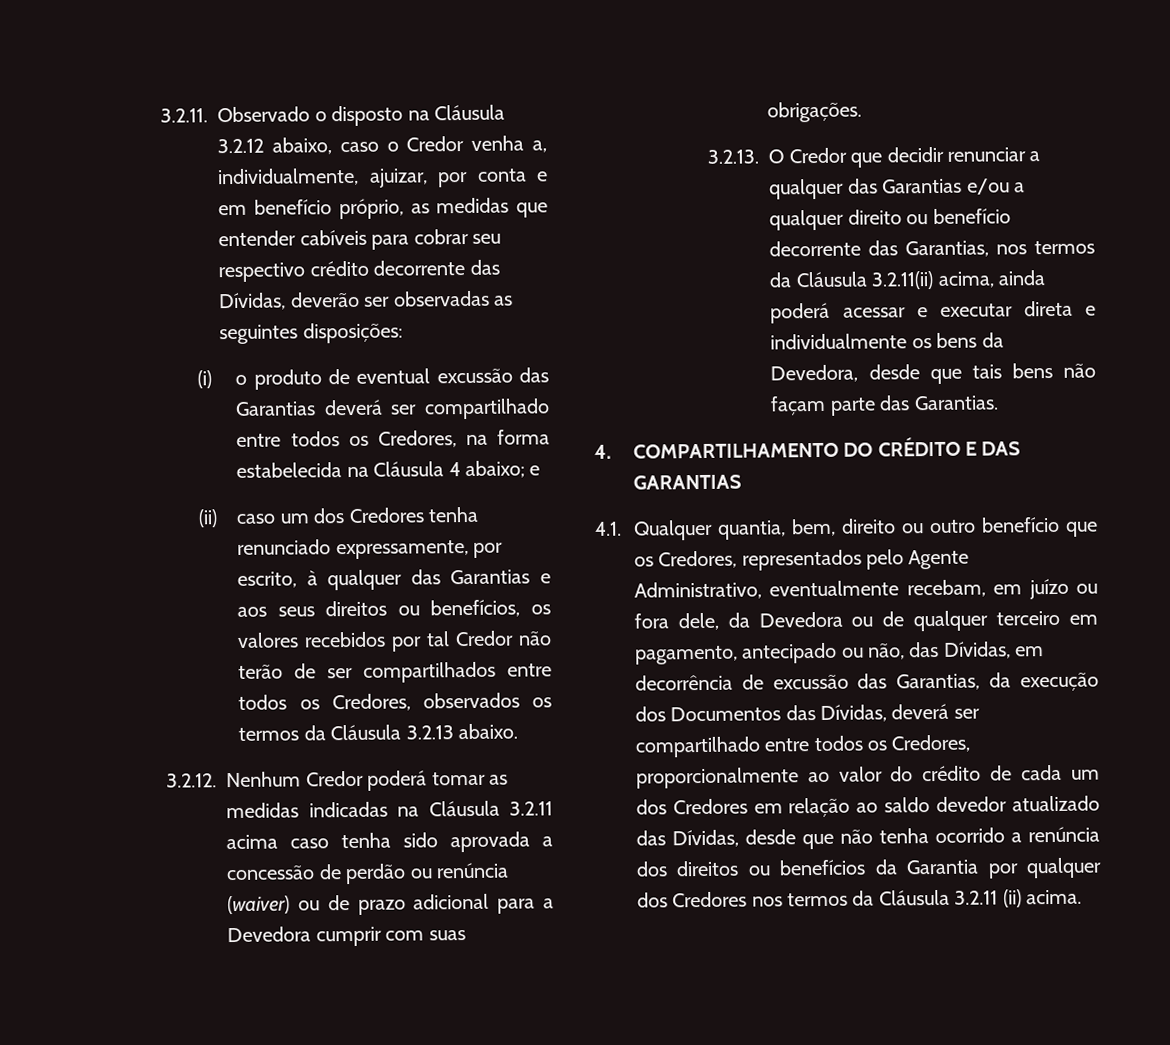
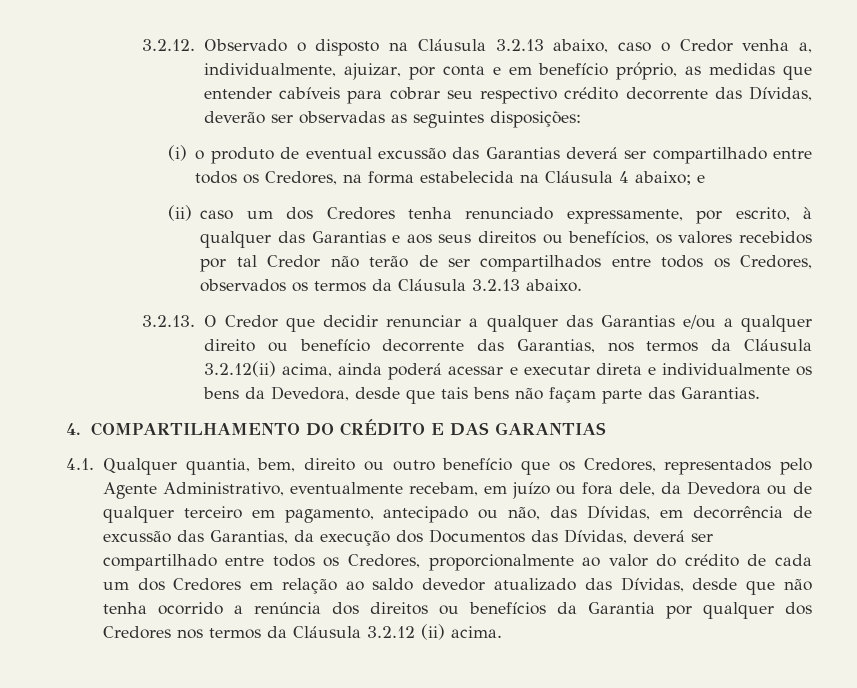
- 3.2.11. Observado o disposto na Cláusula 3.2.12 abaixo, caso o Credor venha a, individualmente, ajuizar, por conta e em benefício próprio, as medidas que entender cabíveis para cobrar seu respectivo crédito decorrente das Dívidas, deverão ser observadas as seguintes disposições:
+ 3.2.12. Observado o disposto na Cláusula 3.2.13 abaixo, caso o Credor venha a, individualmente, ajuizar, por conta e em benefício próprio, as medidas que entender cabíveis para cobrar seu respectivo crédito decorrente das Dívidas, deverão ser observadas as seguintes disposições:
- 3.2.12. Nenhum Credor poderá tomar as medidas indicadas na Cláusula 3.2.11 acima caso tenha sido aprovada a concessão de perdão ou renúncia (waiver) ou de prazo adicional para a Devedora cumprir com suas obrigações.
- 3.2.13. O Credor que decidir renunciar a qualquer das Garantias e/ou a qualquer direito ou benefício decorrente das Garantias, nos termos da Cláusula 3.2.11(ii) acima, ainda poderá acessar e executar direta e individualmente os bens da Devedora, desde que tais bens não façam parte das Garantias.
+ 3.2.13. O Credor que decidir renunciar a qualquer das Garantias e/ou a qualquer direito ou benefício decorrente das Garantias, nos termos da Cláusula 3.2.12(ii) acima, ainda poderá acessar e executar direta e individualmente os bens da Devedora, desde que tais bens não façam parte das Garantias.
- 4.1. Qualquer quantia, bem, direito ou outro benefício que os Credores, representados pelo Agente Administrativo, eventualmente recebam, em juízo ou fora dele, da Devedora ou de qualquer terceiro em pagamento, antecipado ou não, das Dívidas, em decorrência de excussão das Garantias, da execução dos Documentos das Dívidas, deverá ser compartilhado entre todos os Credores, proporcionalmente ao valor do crédito de cada um dos Credores em relação ao saldo devedor atualizado das Dívidas, desde que não tenha ocorrido a renúncia dos direitos ou benefícios da Garantia por qualquer dos Credores nos termos da Cláusula 3.2.11 (ii) acima.
+ 4.1. Qualquer quantia, bem, direito ou outro benefício que os Credores, representados pelo Agente Administrativo, eventualmente recebam, em juízo ou fora dele, da Devedora ou de qualquer terceiro em pagamento, antecipado ou não, das Dívidas, em decorrência de excussão das Garantias, da execução dos Documentos das Dívidas, deverá ser compartilhado entre todos os Credores, proporcionalmente ao valor do crédito de cada um dos Credores em relação ao saldo devedor atualizado das Dívidas, desde que não tenha ocorrido a renúncia dos direitos ou benefícios da Garantia por qualquer dos Credores nos termos da Cláusula 3.2.12 (ii) acima.

